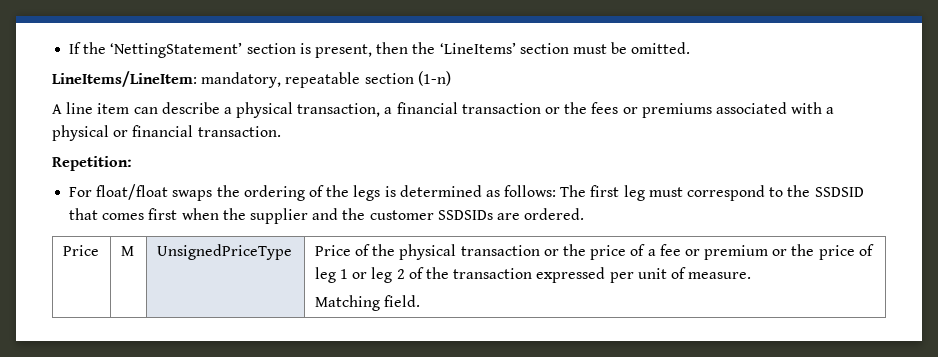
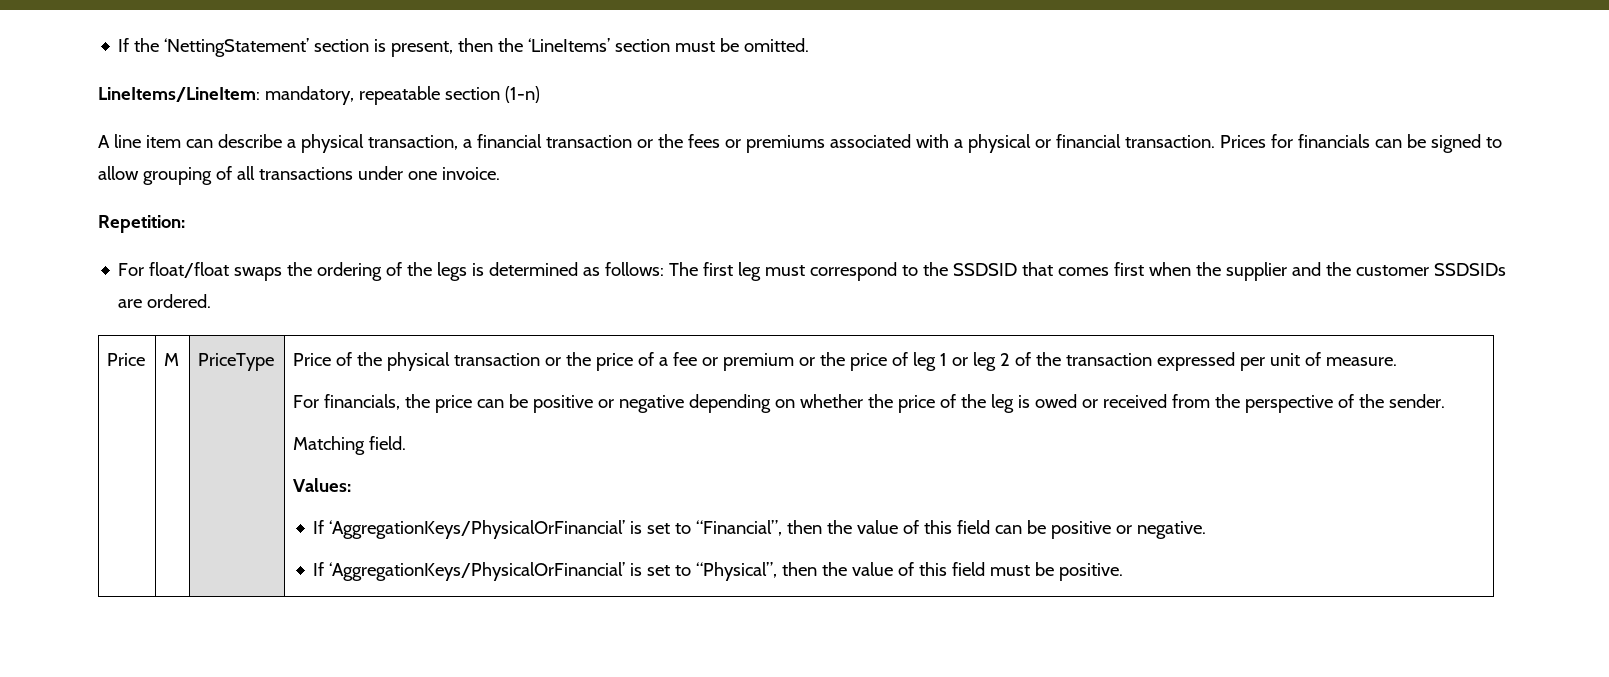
+ Prices for financials can be signed to allow grouping of all transactions under one invoice.
- UnsignedPriceType
+ PriceType
+ For financials, the price can be positive or negative depending on whether the price of the leg is owed or received from the perspective of the sender.
  Matching field.
+ Values:
+ If ‘AggregationKeys/PhysicalOrFinancial’ is set to “Financial”, then the value of this field can be positive or negative.
+ If ‘AggregationKeys/PhysicalOrFinancial’ is set to “Physical”, then the value of this field must be positive.

